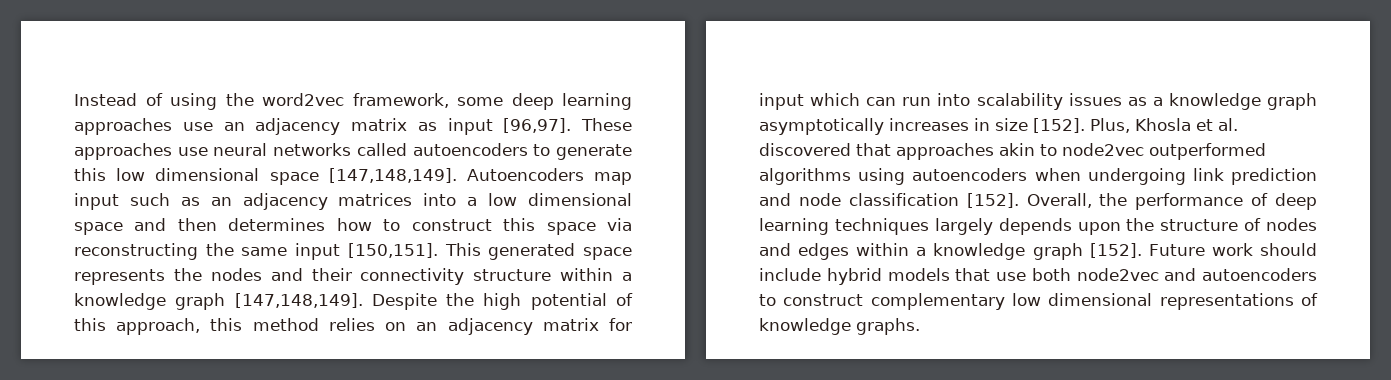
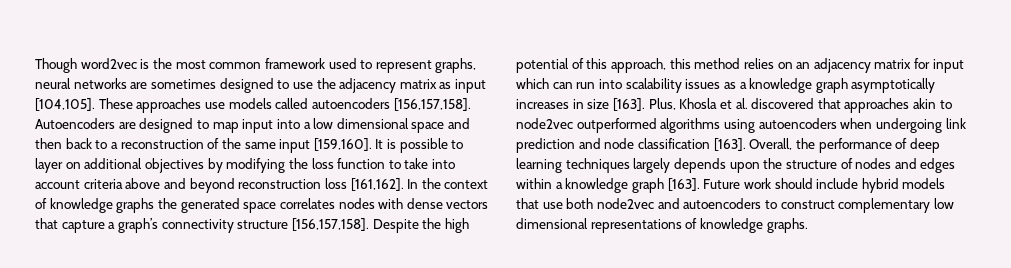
- Instead of using the word2vec framework, some deep learning approaches use an adjacency matrix as input [96,97].
+ Though word2vec is the most common framework used to represent graphs, neural networks are sometimes designed to use the adjacency matrix as input [104,105].
- These approaches use neural networks called autoencoders to generate this low dimensional space [147,148,149]. Autoencoders map input such as an adjacency matrices into a low dimensional space and then determines how to construct this space via reconstructing the same input [150,151]. This generated space represents the nodes and their connectivity structure within a knowledge graph [147,148,149].
+ These approaches use models called autoencoders [156,157,158]. Autoencoders are designed to map input into a low dimensional space and then back to a reconstruction of the same input [159,160]. It is possible to layer on additional objectives by modifying the loss function to take into account criteria above and beyond reconstruction loss [161,162]. In the context of knowledge graphs the generated space correlates nodes with dense vectors that capture a graph’s connectivity structure [156,157,158].
- Despite the high potential of this approach, this method relies on an adjacency matrix for input which can run into scalability issues as a knowledge graph asymptotically increases in size [152].
+ Despite the high potential of this approach, this method relies on an adjacency matrix for input which can run into scalability issues as a knowledge graph asymptotically increases in size [163].
- Plus, Khosla et al. discovered that approaches akin to node2vec outperformed algorithms using autoencoders when undergoing link prediction and node classification [152].
+ Plus, Khosla et al. discovered that approaches akin to node2vec outperformed algorithms using autoencoders when undergoing link prediction and node classification [163].
- Overall, the performance of deep learning techniques largely depends upon the structure of nodes and edges within a knowledge graph [152].
+ Overall, the performance of deep learning techniques largely depends upon the structure of nodes and edges within a knowledge graph [163].

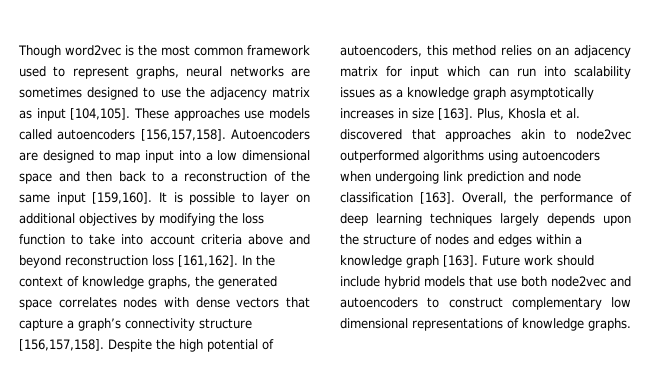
- In the context of knowledge graphs the generated space correlates nodes with dense vectors that capture a graph’s connectivity structure [156,157,158].
+ In the context of knowledge graphs, the generated space correlates nodes with dense vectors that capture a graph’s connectivity structure [156,157,158].
- Despite the high potential of this approach, this method relies on an adjacency matrix for input which can run into scalability issues as a knowledge graph asymptotically increases in size [163].
+ Despite the high potential of autoencoders, this method relies on an adjacency matrix for input which can run into scalability issues as a knowledge graph asymptotically increases in size [163].

